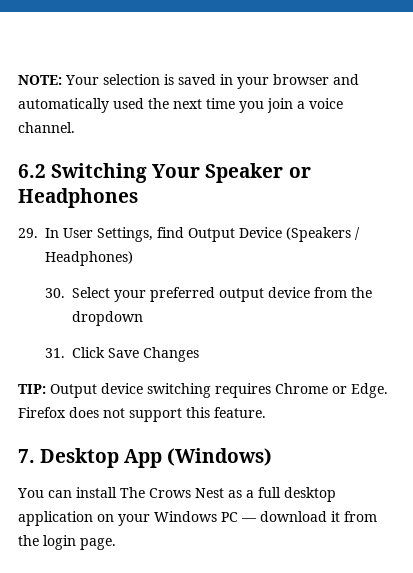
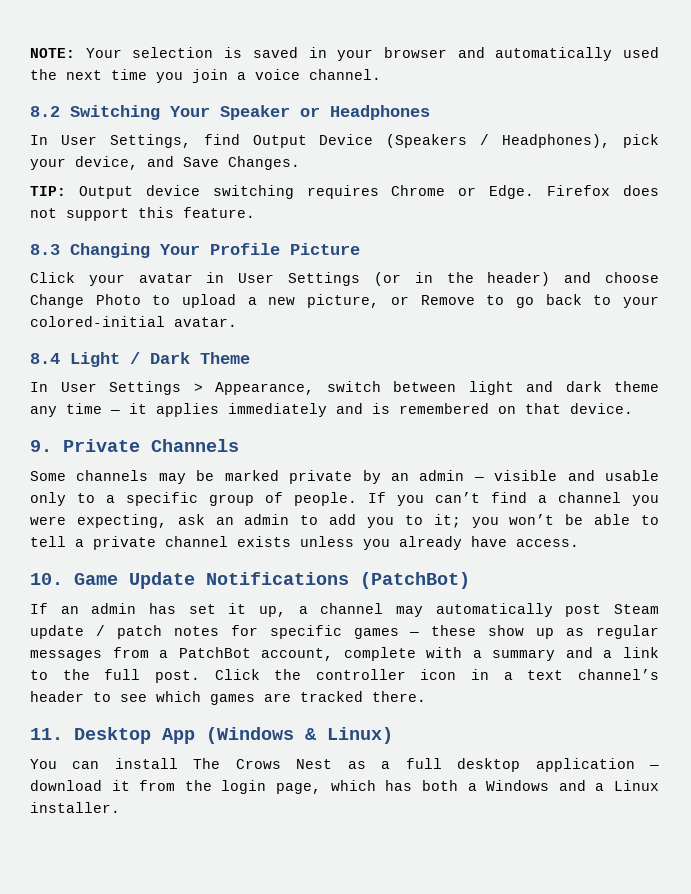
- 6.2 Switching Your Speaker or Headphones
+ 8.2 Switching Your Speaker or Headphones
- 29. In User Settings, find Output Device (Speakers / Headphones)
- 30. Select your preferred output device from the dropdown
- 31. Click Save Changes
+ In User Settings, find Output Device (Speakers / Headphones), pick your device, and Save Changes.
- 7. Desktop App (Windows)
+ 8.3 Changing Your Profile Picture
+ Click your avatar in User Settings (or in the header) and choose Change Photo to upload a new picture, or Remove to go back to your colored-initial avatar.
+ 8.4 Light / Dark Theme
+ In User Settings > Appearance, switch between light and dark theme any time — it applies immediately and is remembered on that device.
+ 9. Private Channels
+ Some channels may be marked private by an admin — visible and usable only to a specific group of people. If you can’t find a channel you were expecting, ask an admin to add you to it; you won’t be able to tell a private channel exists unless you already have access.
+ 10. Game Update Notifications (PatchBot)
+ If an admin has set it up, a channel may automatically post Steam update / patch notes for specific games — these show up as regular messages from a PatchBot account, complete with a summary and a link to the full post. Click the controller icon in a text channel’s header to see which games are tracked there.
+ 11. Desktop App (Windows & Linux)
- You can install The Crows Nest as a full desktop application on your Windows PC — download it from the login page.
+ You can install The Crows Nest as a full desktop application — download it from the login page, which has both a Windows and a Linux installer.

